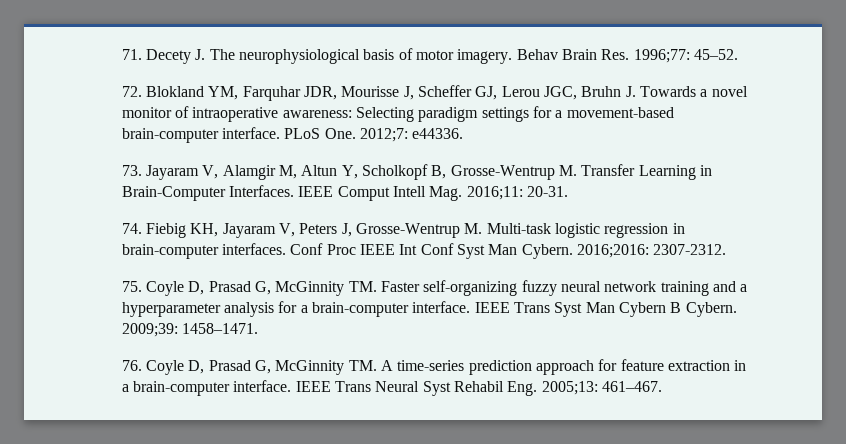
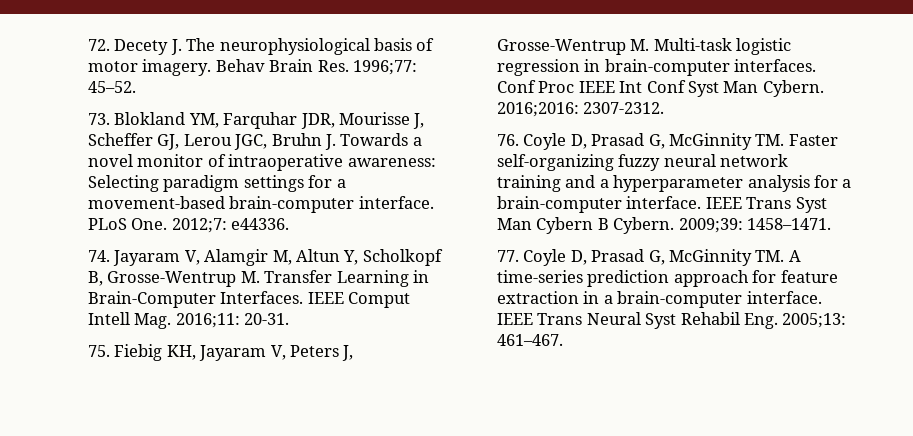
- 71. Decety J. The neurophysiological basis of motor imagery.
+ 72. Decety J. The neurophysiological basis of motor imagery.
- 72. Blokland YM, Farquhar JDR, Mourisse J, Scheffer GJ, Lerou JGC, Bruhn J. Towards a novel monitor of intraoperative awareness: Selecting paradigm settings for a movement-based brain-computer interface.
+ 73. Blokland YM, Farquhar JDR, Mourisse J, Scheffer GJ, Lerou JGC, Bruhn J. Towards a novel monitor of intraoperative awareness: Selecting paradigm settings for a movement-based brain-computer interface.
- 73. Jayaram V, Alamgir M, Altun Y, Scholkopf B, Grosse-Wentrup M. Transfer Learning in Brain-Computer Interfaces.
+ 74. Jayaram V, Alamgir M, Altun Y, Scholkopf B, Grosse-Wentrup M. Transfer Learning in Brain-Computer Interfaces.
- 74. Fiebig KH, Jayaram V, Peters J, Grosse-Wentrup M. Multi-task logistic regression in brain-computer interfaces.
+ 75. Fiebig KH, Jayaram V, Peters J, Grosse-Wentrup M. Multi-task logistic regression in brain-computer interfaces.
- 75. Coyle D, Prasad G, McGinnity TM. Faster self-organizing fuzzy neural network training and a hyperparameter analysis for a brain-computer interface.
+ 76. Coyle D, Prasad G, McGinnity TM. Faster self-organizing fuzzy neural network training and a hyperparameter analysis for a brain-computer interface.
- 76. Coyle D, Prasad G, McGinnity TM. A time-series prediction approach for feature extraction in a brain-computer interface.
+ 77. Coyle D, Prasad G, McGinnity TM. A time-series prediction approach for feature extraction in a brain-computer interface.

